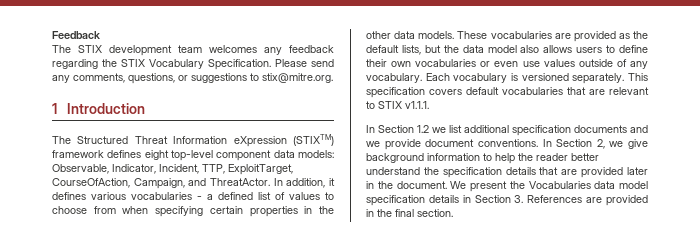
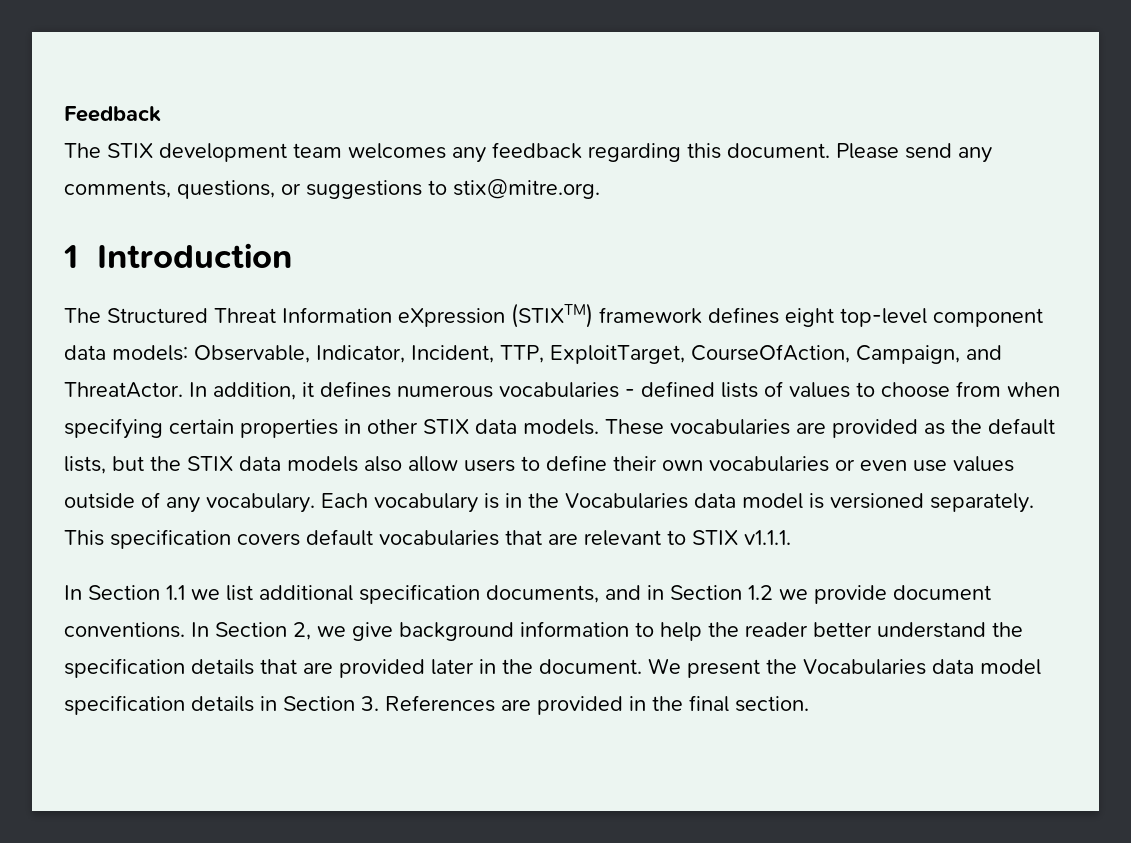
- The STIX development team welcomes any feedback regarding the STIX Vocabulary Specification.
+ The STIX development team welcomes any feedback regarding this document.
- In addition, it defines various vocabularies - a defined list of values to choose from when specifying certain properties in the other data models.
+ In addition, it defines numerous vocabularies - defined lists of values to choose from when specifying certain properties in other STIX data models.
- These vocabularies are provided as the default lists, but the data model also allows users to define their own vocabularies or even use values outside of any vocabulary.
+ These vocabularies are provided as the default lists, but the STIX data models also allow users to define their own vocabularies or even use values outside of any vocabulary.
- Each vocabulary is versioned separately.
+ Each vocabulary is in the Vocabularies data model is versioned separately.
- In Section 1.2 we list additional specification documents and we provide document conventions.
+ In Section 1.1 we list additional specification documents, and in Section 1.2 we provide document conventions.

